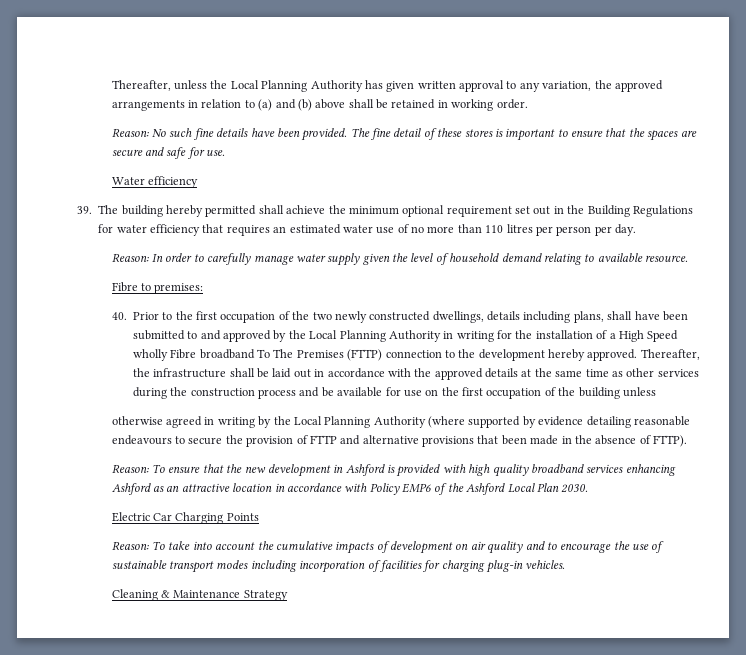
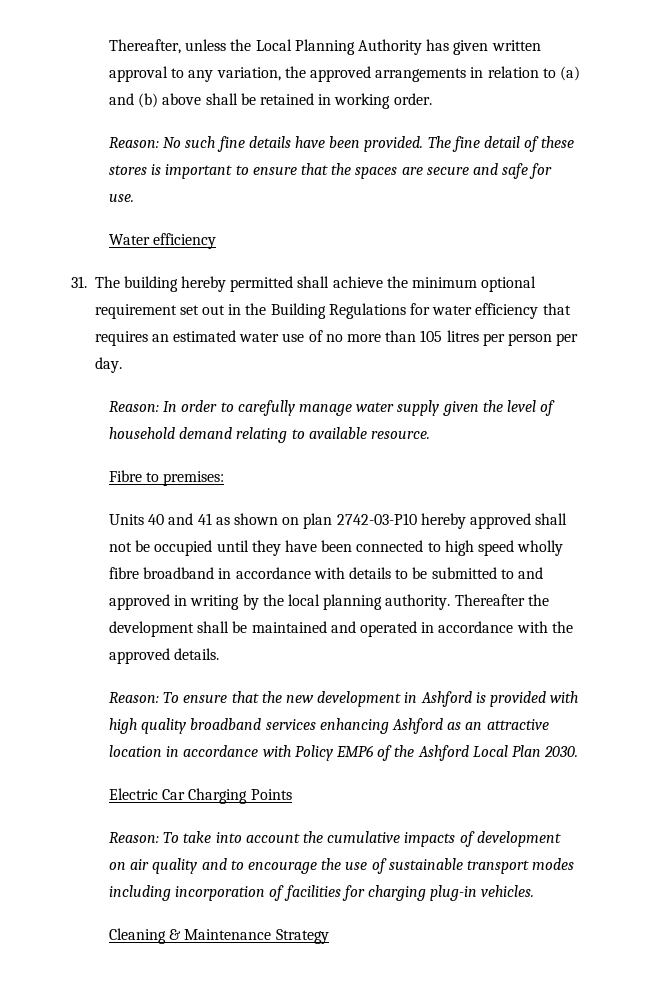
- 39. The building hereby permitted shall achieve the minimum optional requirement set out in the Building Regulations for water efficiency that requires an estimated water use of no more than 110 litres per person per day.
+ 31. The building hereby permitted shall achieve the minimum optional requirement set out in the Building Regulations for water efficiency that requires an estimated water use of no more than 105 litres per person per day.
- 40. Prior to the first occupation of the two newly constructed dwellings, details including plans, shall have been submitted to and approved by the Local Planning Authority in writing for the installation of a High Speed wholly Fibre broadband To The Premises (FTTP) connection to the development hereby approved. Thereafter, the infrastructure shall be laid out in accordance with the approved details at the same time as other services during the construction process and be available for use on the first occupation of the building unless
- otherwise agreed in writing by the Local Planning Authority (where supported by evidence detailing reasonable endeavours to secure the provision of FTTP and alternative provisions that been made in the absence of FTTP).
+ Units 40 and 41 as shown on plan 2742-03-P10 hereby approved shall not be occupied until they have been connected to high speed wholly fibre broadband in accordance with details to be submitted to and approved in writing by the local planning authority. Thereafter the development shall be maintained and operated in accordance with the approved details.

